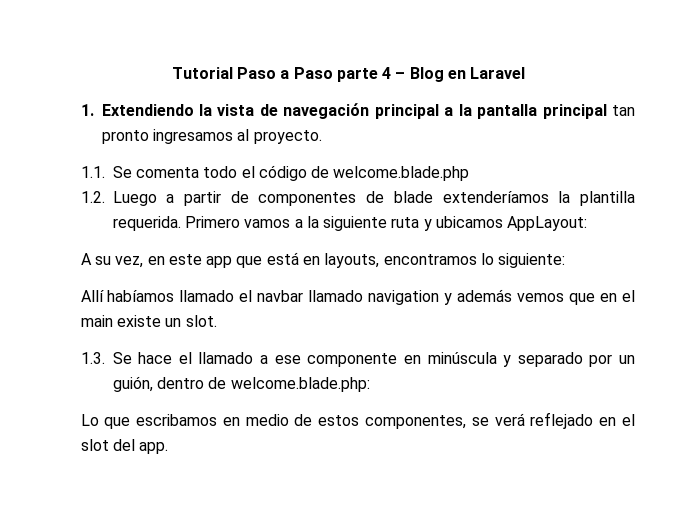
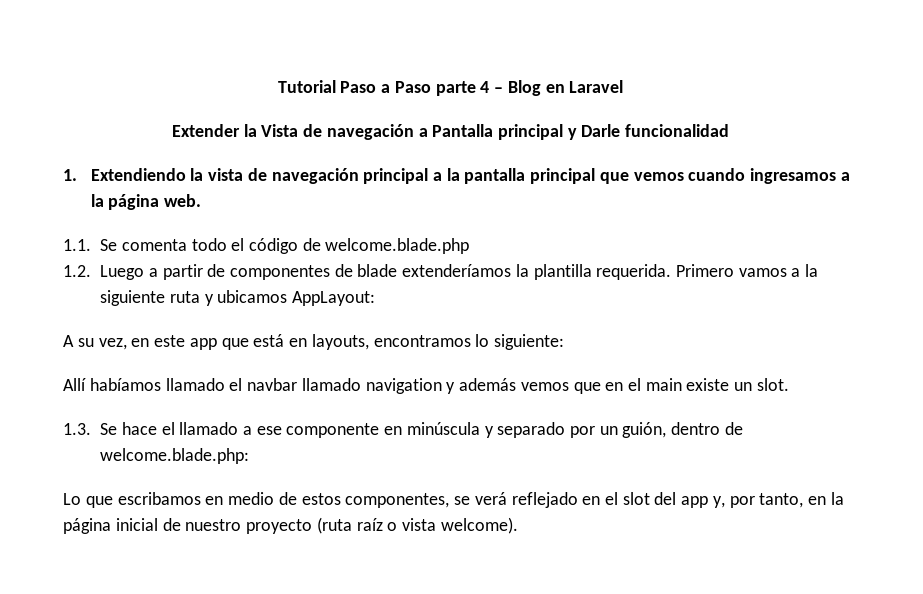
+ Extender la Vista de navegación a Pantalla principal y Darle funcionalidad
- 1. Extendiendo la vista de navegación principal a la pantalla principal tan pronto ingresamos al proyecto.
+ 1. Extendiendo la vista de navegación principal a la pantalla principal que vemos cuando ingresamos a la página web.
- Lo que escribamos en medio de estos componentes, se verá reflejado en el slot del app.
+ Lo que escribamos en medio de estos componentes, se verá reflejado en el slot del app y, por tanto, en la página inicial de nuestro proyecto (ruta raíz o vista welcome).

